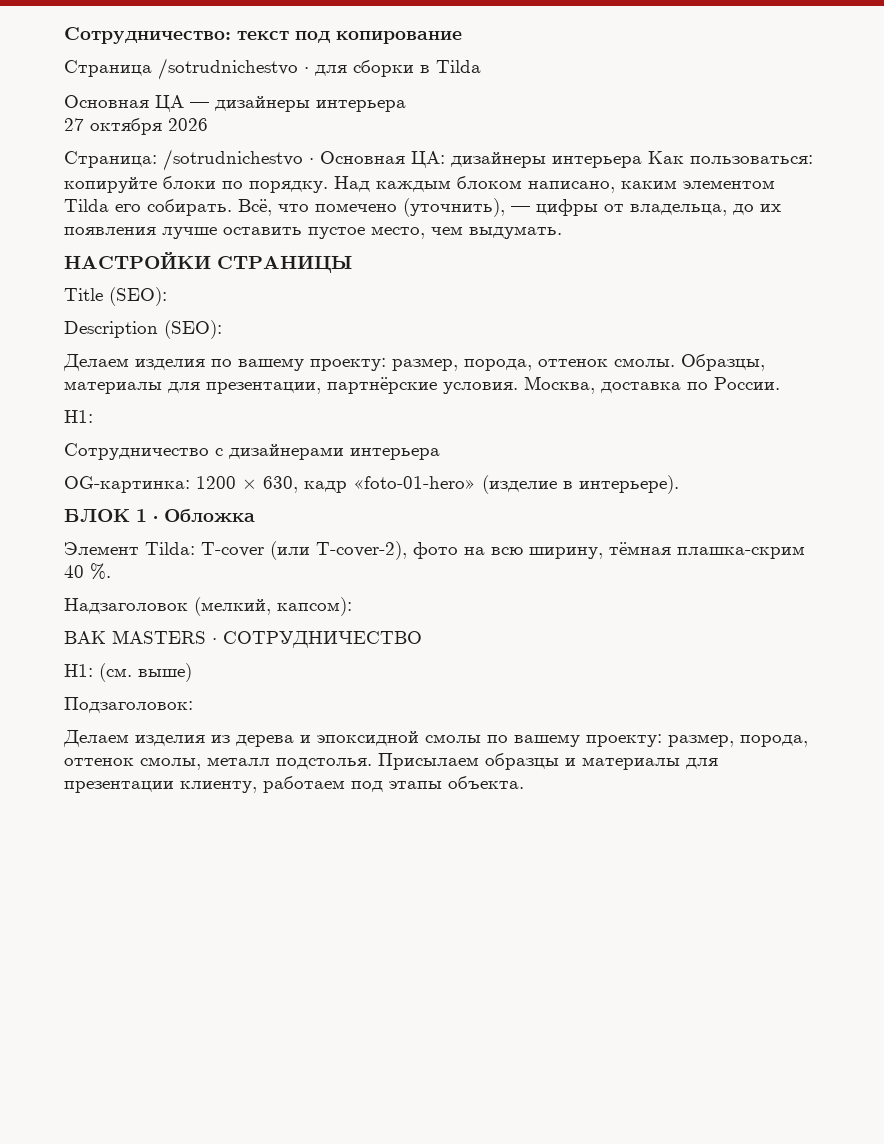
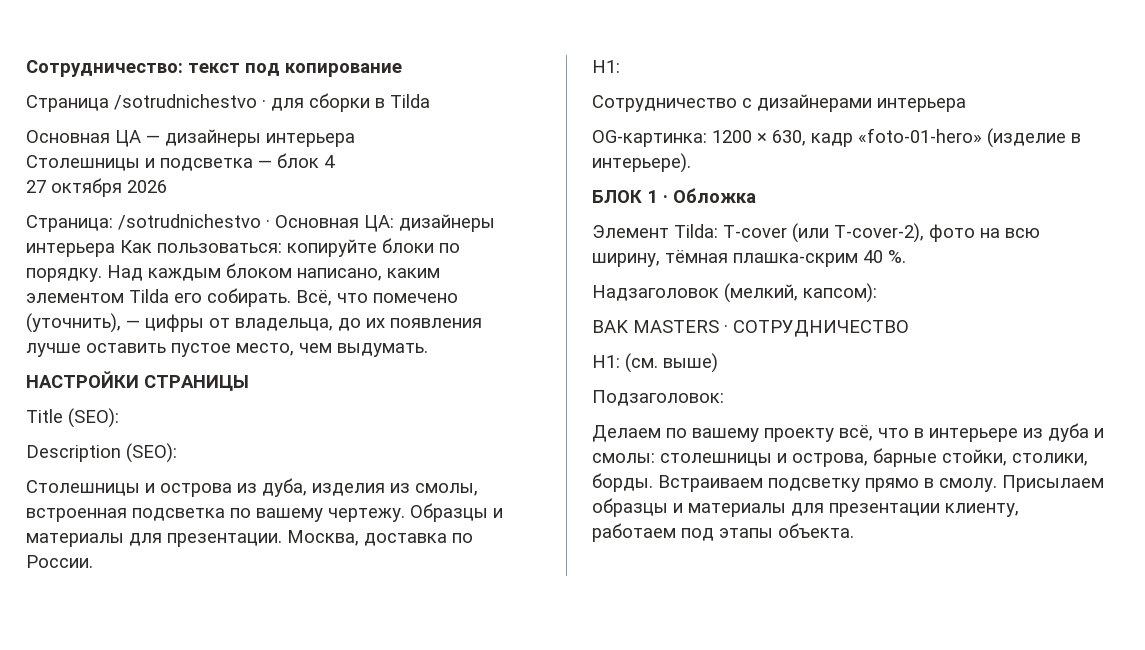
+ Столешницы и подсветка — блок 4
- Делаем изделия по вашему проекту: размер, порода, оттенок смолы. Образцы, материалы для презентации, партнёрские условия.
+ Столешницы и острова из дуба, изделия из смолы, встроенная подсветка по вашему чертежу. Образцы и материалы для презентации.
- Делаем изделия из дерева и эпоксидной смолы по вашему проекту: размер, порода, оттенок смолы, металл подстолья.
+ Делаем по вашему проекту всё, что в интерьере из дуба и смолы: столешницы и острова, барные стойки, столики, борды. Встраиваем подсветку прямо в смолу.

